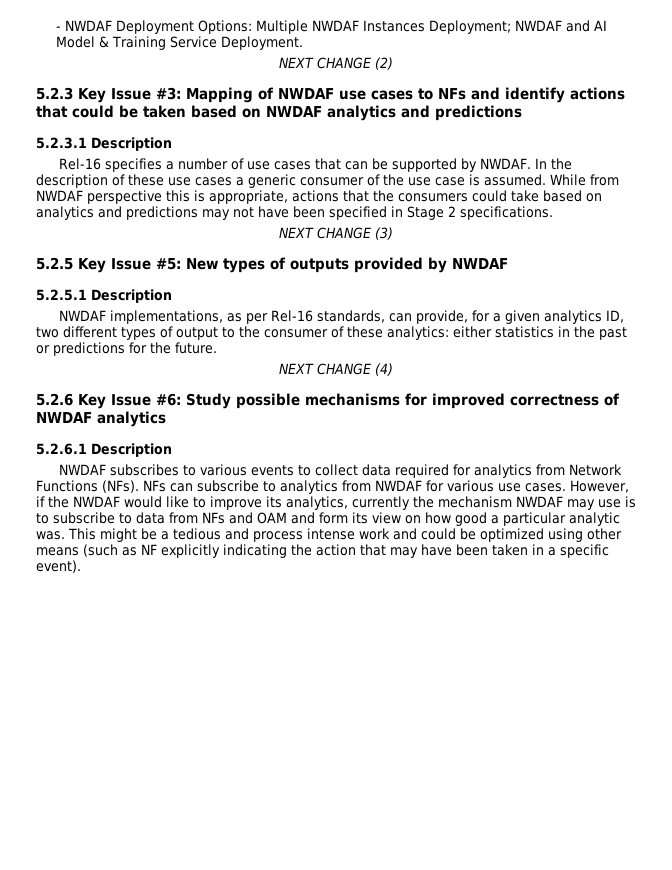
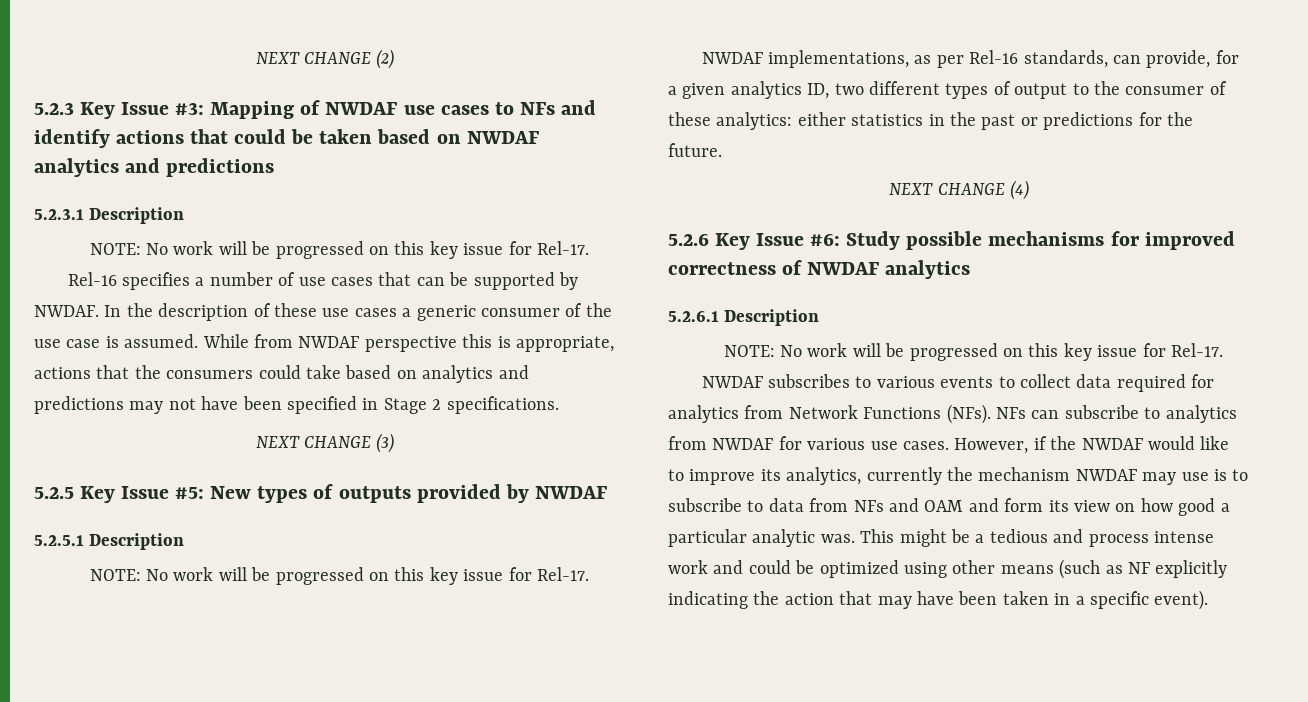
- - NWDAF Deployment Options: Multiple NWDAF Instances Deployment; NWDAF and AI Model & Training Service Deployment.
  5.2.3.1 Description
+ NOTE: No work will be progressed on this key issue for Rel-17.
  5.2.5.1 Description
+ NOTE: No work will be progressed on this key issue for Rel-17.
  5.2.6.1 Description
+ NOTE: No work will be progressed on this key issue for Rel-17.

